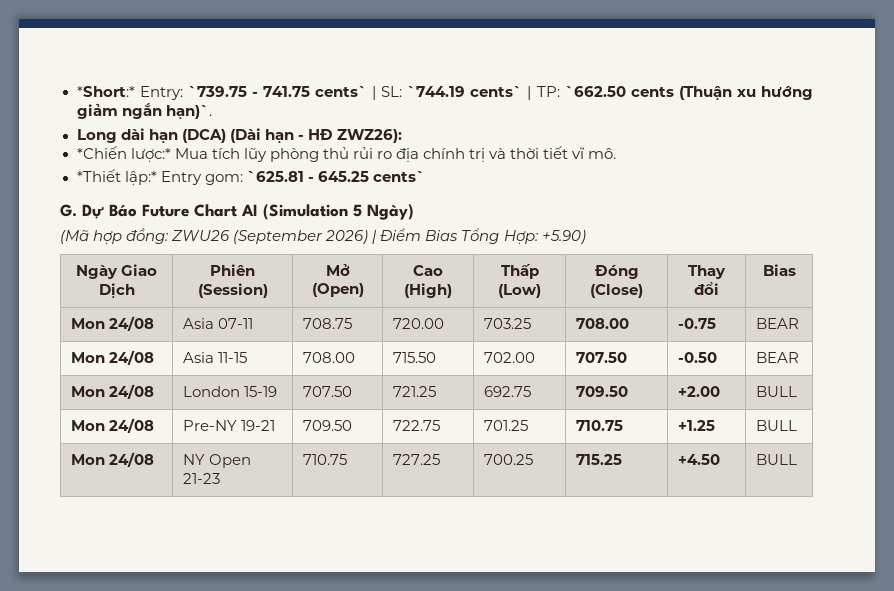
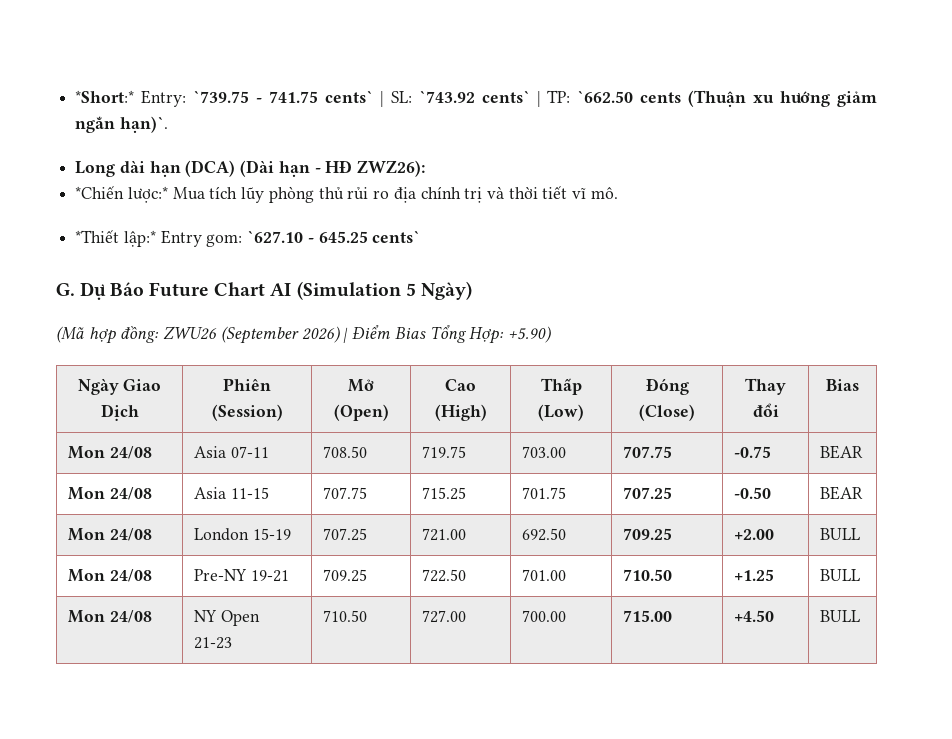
- *Short:* Entry: `739.75 - 741.75 cents` | SL: `744.19 cents` | TP: `662.50 cents (Thuận xu hướng giảm ngắn hạn)`.
+ *Short:* Entry: `739.75 - 741.75 cents` | SL: `743.92 cents` | TP: `662.50 cents (Thuận xu hướng giảm ngắn hạn)`.
- *Thiết lập:* Entry gom: `625.81 - 645.25 cents`
+ *Thiết lập:* Entry gom: `627.10 - 645.25 cents`
- Mon 24/08 | Asia 07-11 | 708.75 | 720.00 | 703.25 | 708.00 | -0.75 | BEAR
+ Mon 24/08 | Asia 07-11 | 708.50 | 719.75 | 703.00 | 707.75 | -0.75 | BEAR
- Mon 24/08 | Asia 11-15 | 708.00 | 715.50 | 702.00 | 707.50 | -0.50 | BEAR
+ Mon 24/08 | Asia 11-15 | 707.75 | 715.25 | 701.75 | 707.25 | -0.50 | BEAR
- Mon 24/08 | London 15-19 | 707.50 | 721.25 | 692.75 | 709.50 | +2.00 | BULL
+ Mon 24/08 | London 15-19 | 707.25 | 721.00 | 692.50 | 709.25 | +2.00 | BULL
- Mon 24/08 | Pre-NY 19-21 | 709.50 | 722.75 | 701.25 | 710.75 | +1.25 | BULL
+ Mon 24/08 | Pre-NY 19-21 | 709.25 | 722.50 | 701.00 | 710.50 | +1.25 | BULL
- Mon 24/08 | NY Open 21-23 | 710.75 | 727.25 | 700.25 | 715.25 | +4.50 | BULL
+ Mon 24/08 | NY Open 21-23 | 710.50 | 727.00 | 700.00 | 715.00 | +4.50 | BULL

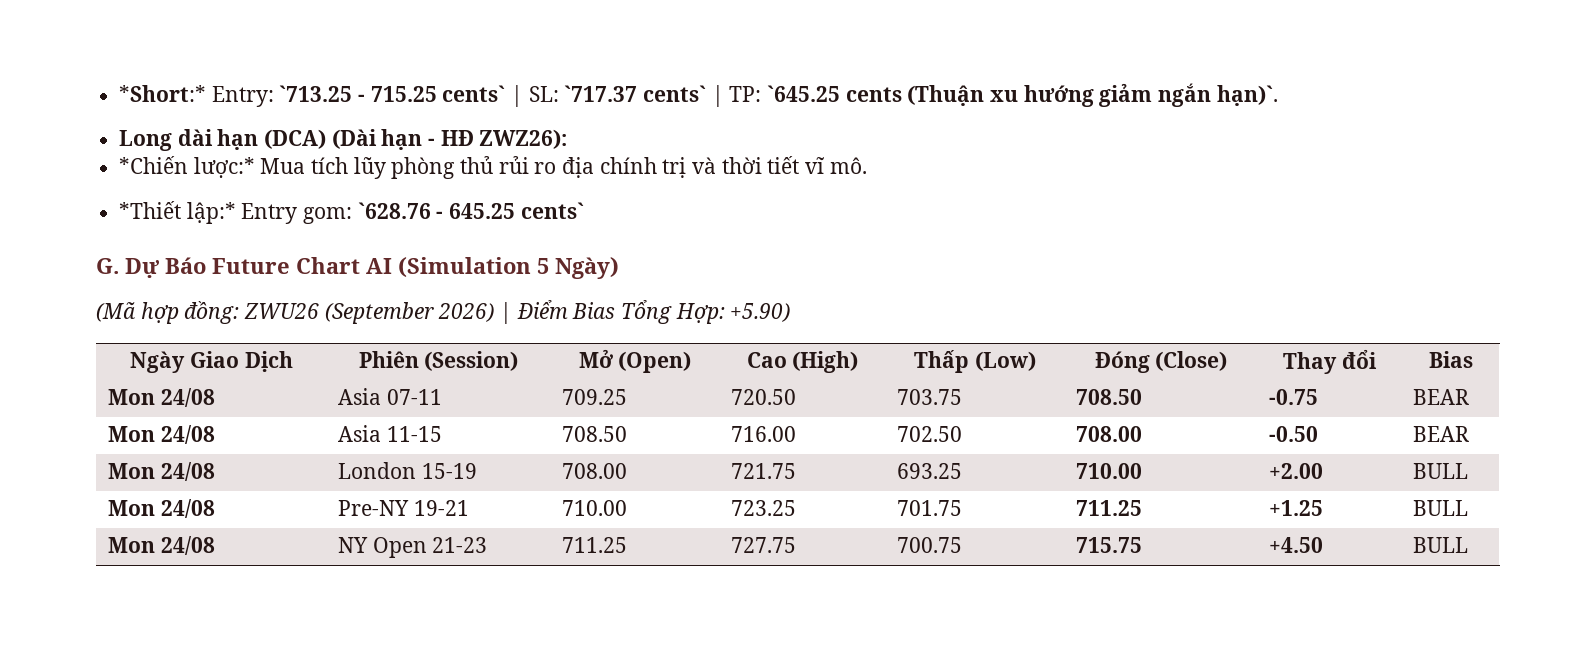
- *Short:* Entry: `739.75 - 741.75 cents` | SL: `743.92 cents` | TP: `662.50 cents (Thuận xu hướng giảm ngắn hạn)`.
+ *Short:* Entry: `713.25 - 715.25 cents` | SL: `717.37 cents` | TP: `645.25 cents (Thuận xu hướng giảm ngắn hạn)`.
- *Thiết lập:* Entry gom: `627.10 - 645.25 cents`
+ *Thiết lập:* Entry gom: `628.76 - 645.25 cents`
- Mon 24/08 | Asia 07-11 | 708.50 | 719.75 | 703.00 | 707.75 | -0.75 | BEAR
+ Mon 24/08 | Asia 07-11 | 709.25 | 720.50 | 703.75 | 708.50 | -0.75 | BEAR
- Mon 24/08 | Asia 11-15 | 707.75 | 715.25 | 701.75 | 707.25 | -0.50 | BEAR
+ Mon 24/08 | Asia 11-15 | 708.50 | 716.00 | 702.50 | 708.00 | -0.50 | BEAR
- Mon 24/08 | London 15-19 | 707.25 | 721.00 | 692.50 | 709.25 | +2.00 | BULL
+ Mon 24/08 | London 15-19 | 708.00 | 721.75 | 693.25 | 710.00 | +2.00 | BULL
- Mon 24/08 | Pre-NY 19-21 | 709.25 | 722.50 | 701.00 | 710.50 | +1.25 | BULL
+ Mon 24/08 | Pre-NY 19-21 | 710.00 | 723.25 | 701.75 | 711.25 | +1.25 | BULL
- Mon 24/08 | NY Open 21-23 | 710.50 | 727.00 | 700.00 | 715.00 | +4.50 | BULL
+ Mon 24/08 | NY Open 21-23 | 711.25 | 727.75 | 700.75 | 715.75 | +4.50 | BULL

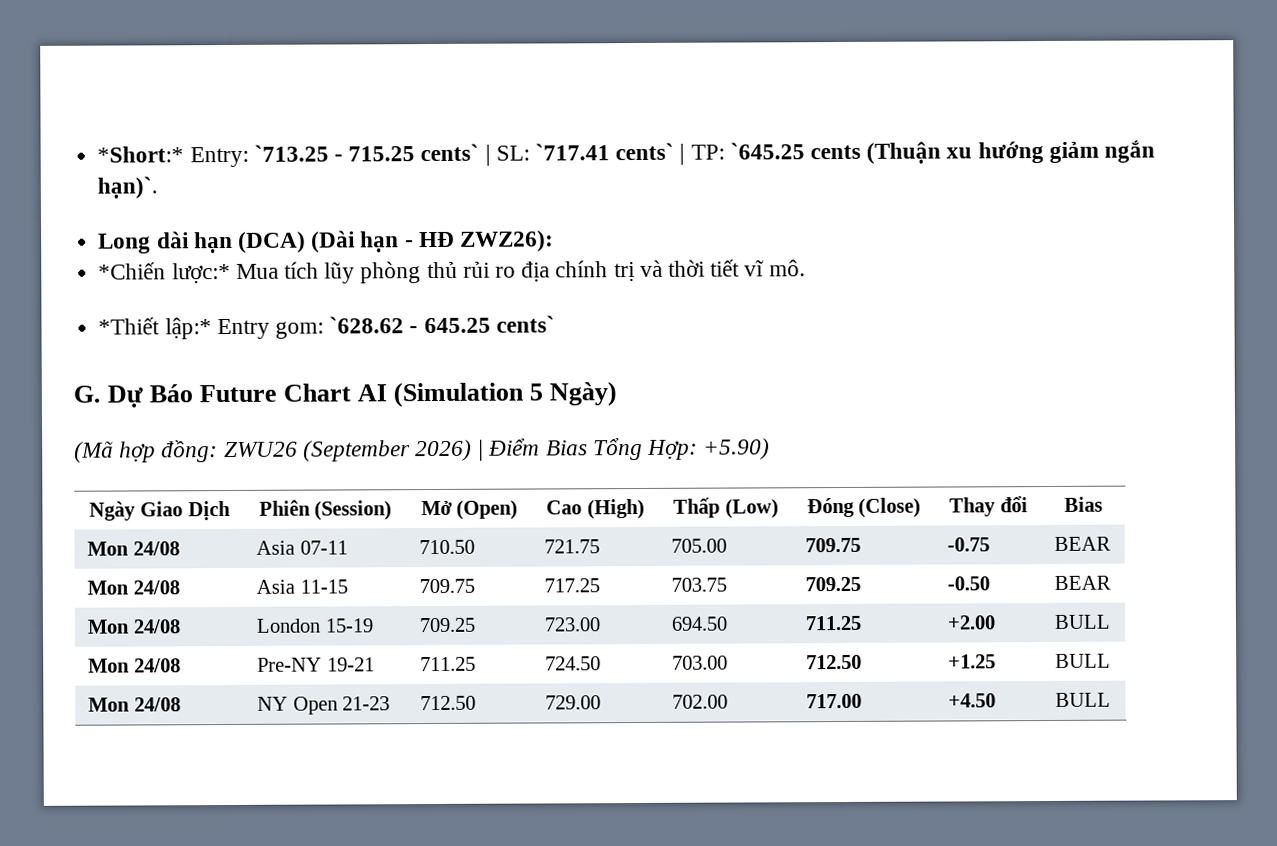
- *Short:* Entry: `713.25 - 715.25 cents` | SL: `717.37 cents` | TP: `645.25 cents (Thuận xu hướng giảm ngắn hạn)`.
+ *Short:* Entry: `713.25 - 715.25 cents` | SL: `717.41 cents` | TP: `645.25 cents (Thuận xu hướng giảm ngắn hạn)`.
- *Thiết lập:* Entry gom: `628.76 - 645.25 cents`
+ *Thiết lập:* Entry gom: `628.62 - 645.25 cents`
- Mon 24/08 | Asia 07-11 | 709.25 | 720.50 | 703.75 | 708.50 | -0.75 | BEAR
+ Mon 24/08 | Asia 07-11 | 710.50 | 721.75 | 705.00 | 709.75 | -0.75 | BEAR
- Mon 24/08 | Asia 11-15 | 708.50 | 716.00 | 702.50 | 708.00 | -0.50 | BEAR
+ Mon 24/08 | Asia 11-15 | 709.75 | 717.25 | 703.75 | 709.25 | -0.50 | BEAR
- Mon 24/08 | London 15-19 | 708.00 | 721.75 | 693.25 | 710.00 | +2.00 | BULL
+ Mon 24/08 | London 15-19 | 709.25 | 723.00 | 694.50 | 711.25 | +2.00 | BULL
- Mon 24/08 | Pre-NY 19-21 | 710.00 | 723.25 | 701.75 | 711.25 | +1.25 | BULL
+ Mon 24/08 | Pre-NY 19-21 | 711.25 | 724.50 | 703.00 | 712.50 | +1.25 | BULL
- Mon 24/08 | NY Open 21-23 | 711.25 | 727.75 | 700.75 | 715.75 | +4.50 | BULL
+ Mon 24/08 | NY Open 21-23 | 712.50 | 729.00 | 702.00 | 717.00 | +4.50 | BULL

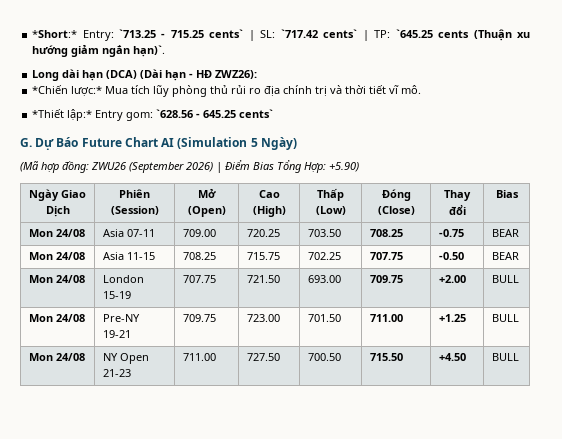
- *Short:* Entry: `713.25 - 715.25 cents` | SL: `717.41 cents` | TP: `645.25 cents (Thuận xu hướng giảm ngắn hạn)`.
+ *Short:* Entry: `713.25 - 715.25 cents` | SL: `717.42 cents` | TP: `645.25 cents (Thuận xu hướng giảm ngắn hạn)`.
- *Thiết lập:* Entry gom: `628.62 - 645.25 cents`
+ *Thiết lập:* Entry gom: `628.56 - 645.25 cents`
- Mon 24/08 | Asia 07-11 | 710.50 | 721.75 | 705.00 | 709.75 | -0.75 | BEAR
+ Mon 24/08 | Asia 07-11 | 709.00 | 720.25 | 703.50 | 708.25 | -0.75 | BEAR
- Mon 24/08 | Asia 11-15 | 709.75 | 717.25 | 703.75 | 709.25 | -0.50 | BEAR
+ Mon 24/08 | Asia 11-15 | 708.25 | 715.75 | 702.25 | 707.75 | -0.50 | BEAR
- Mon 24/08 | London 15-19 | 709.25 | 723.00 | 694.50 | 711.25 | +2.00 | BULL
+ Mon 24/08 | London 15-19 | 707.75 | 721.50 | 693.00 | 709.75 | +2.00 | BULL
- Mon 24/08 | Pre-NY 19-21 | 711.25 | 724.50 | 703.00 | 712.50 | +1.25 | BULL
+ Mon 24/08 | Pre-NY 19-21 | 709.75 | 723.00 | 701.50 | 711.00 | +1.25 | BULL
- Mon 24/08 | NY Open 21-23 | 712.50 | 729.00 | 702.00 | 717.00 | +4.50 | BULL
+ Mon 24/08 | NY Open 21-23 | 711.00 | 727.50 | 700.50 | 715.50 | +4.50 | BULL

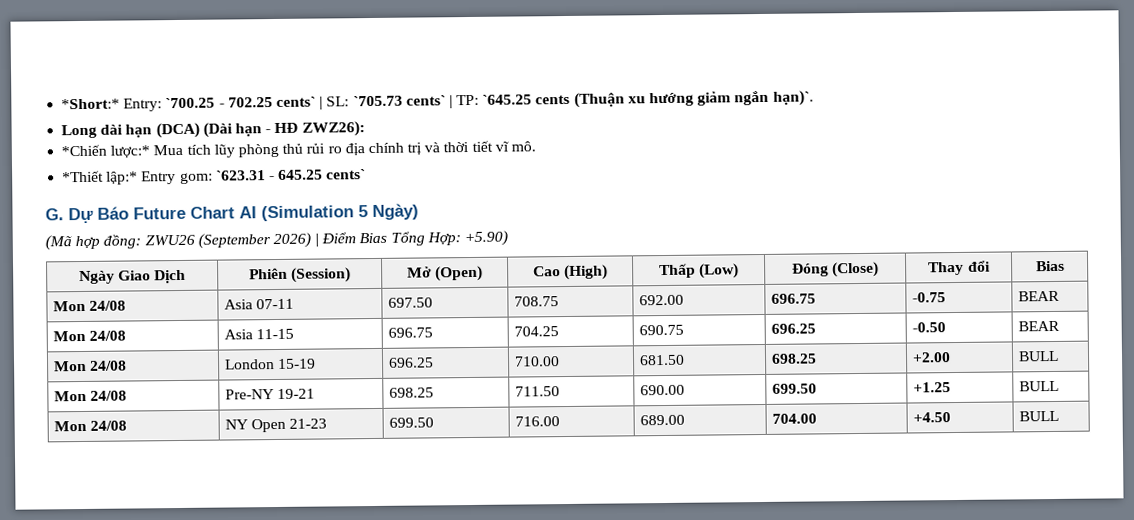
- *Short:* Entry: `713.25 - 715.25 cents` | SL: `717.42 cents` | TP: `645.25 cents (Thuận xu hướng giảm ngắn hạn)`.
+ *Short:* Entry: `700.25 - 702.25 cents` | SL: `705.73 cents` | TP: `645.25 cents (Thuận xu hướng giảm ngắn hạn)`.
- *Thiết lập:* Entry gom: `628.56 - 645.25 cents`
+ *Thiết lập:* Entry gom: `623.31 - 645.25 cents`
- Mon 24/08 | Asia 07-11 | 709.00 | 720.25 | 703.50 | 708.25 | -0.75 | BEAR
+ Mon 24/08 | Asia 07-11 | 697.50 | 708.75 | 692.00 | 696.75 | -0.75 | BEAR
- Mon 24/08 | Asia 11-15 | 708.25 | 715.75 | 702.25 | 707.75 | -0.50 | BEAR
+ Mon 24/08 | Asia 11-15 | 696.75 | 704.25 | 690.75 | 696.25 | -0.50 | BEAR
- Mon 24/08 | London 15-19 | 707.75 | 721.50 | 693.00 | 709.75 | +2.00 | BULL
+ Mon 24/08 | London 15-19 | 696.25 | 710.00 | 681.50 | 698.25 | +2.00 | BULL
- Mon 24/08 | Pre-NY 19-21 | 709.75 | 723.00 | 701.50 | 711.00 | +1.25 | BULL
+ Mon 24/08 | Pre-NY 19-21 | 698.25 | 711.50 | 690.00 | 699.50 | +1.25 | BULL
- Mon 24/08 | NY Open 21-23 | 711.00 | 727.50 | 700.50 | 715.50 | +4.50 | BULL
+ Mon 24/08 | NY Open 21-23 | 699.50 | 716.00 | 689.00 | 704.00 | +4.50 | BULL

